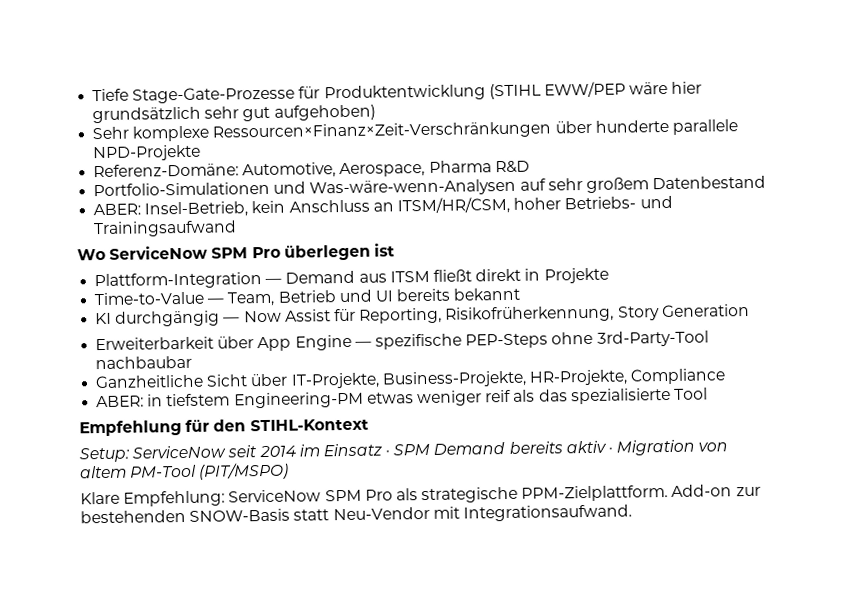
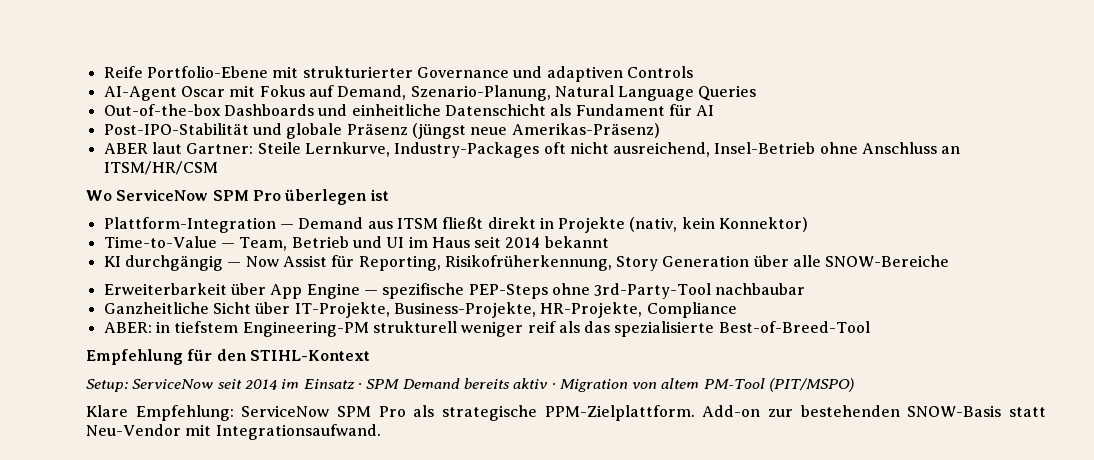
- Tiefe Stage-Gate-Prozesse für Produktentwicklung (STIHL EWW/PEP wäre hier grundsätzlich sehr gut aufgehoben)
- Sehr komplexe Ressourcen×Finanz×Zeit-Verschränkungen über hunderte parallele NPD-Projekte
- Referenz-Domäne: Automotive, Aerospace, Pharma R&D
- Portfolio-Simulationen und Was-wäre-wenn-Analysen auf sehr großem Datenbestand
- ABER: Insel-Betrieb, kein Anschluss an ITSM/HR/CSM, hoher Betriebs- und Trainingsaufwand
+ Reife Portfolio-Ebene mit strukturierter Governance und adaptiven Controls
+ AI-Agent Oscar mit Fokus auf Demand, Szenario-Planung, Natural Language Queries
+ Out-of-the-box Dashboards und einheitliche Datenschicht als Fundament für AI
+ Post-IPO-Stabilität und globale Präsenz (jüngst neue Amerikas-Präsenz)
+ ABER laut Gartner: Steile Lernkurve, Industry-Packages oft nicht ausreichend, Insel-Betrieb ohne Anschluss an ITSM/HR/CSM
- Plattform-Integration — Demand aus ITSM fließt direkt in Projekte
+ Plattform-Integration — Demand aus ITSM fließt direkt in Projekte (nativ, kein Konnektor)
- Time-to-Value — Team, Betrieb und UI bereits bekannt
+ Time-to-Value — Team, Betrieb und UI im Haus seit 2014 bekannt
- KI durchgängig — Now Assist für Reporting, Risikofrüherkennung, Story Generation
+ KI durchgängig — Now Assist für Reporting, Risikofrüherkennung, Story Generation über alle SNOW-Bereiche
- ABER: in tiefstem Engineering-PM etwas weniger reif als das spezialisierte Tool
+ ABER: in tiefstem Engineering-PM strukturell weniger reif als das spezialisierte Best-of-Breed-Tool

